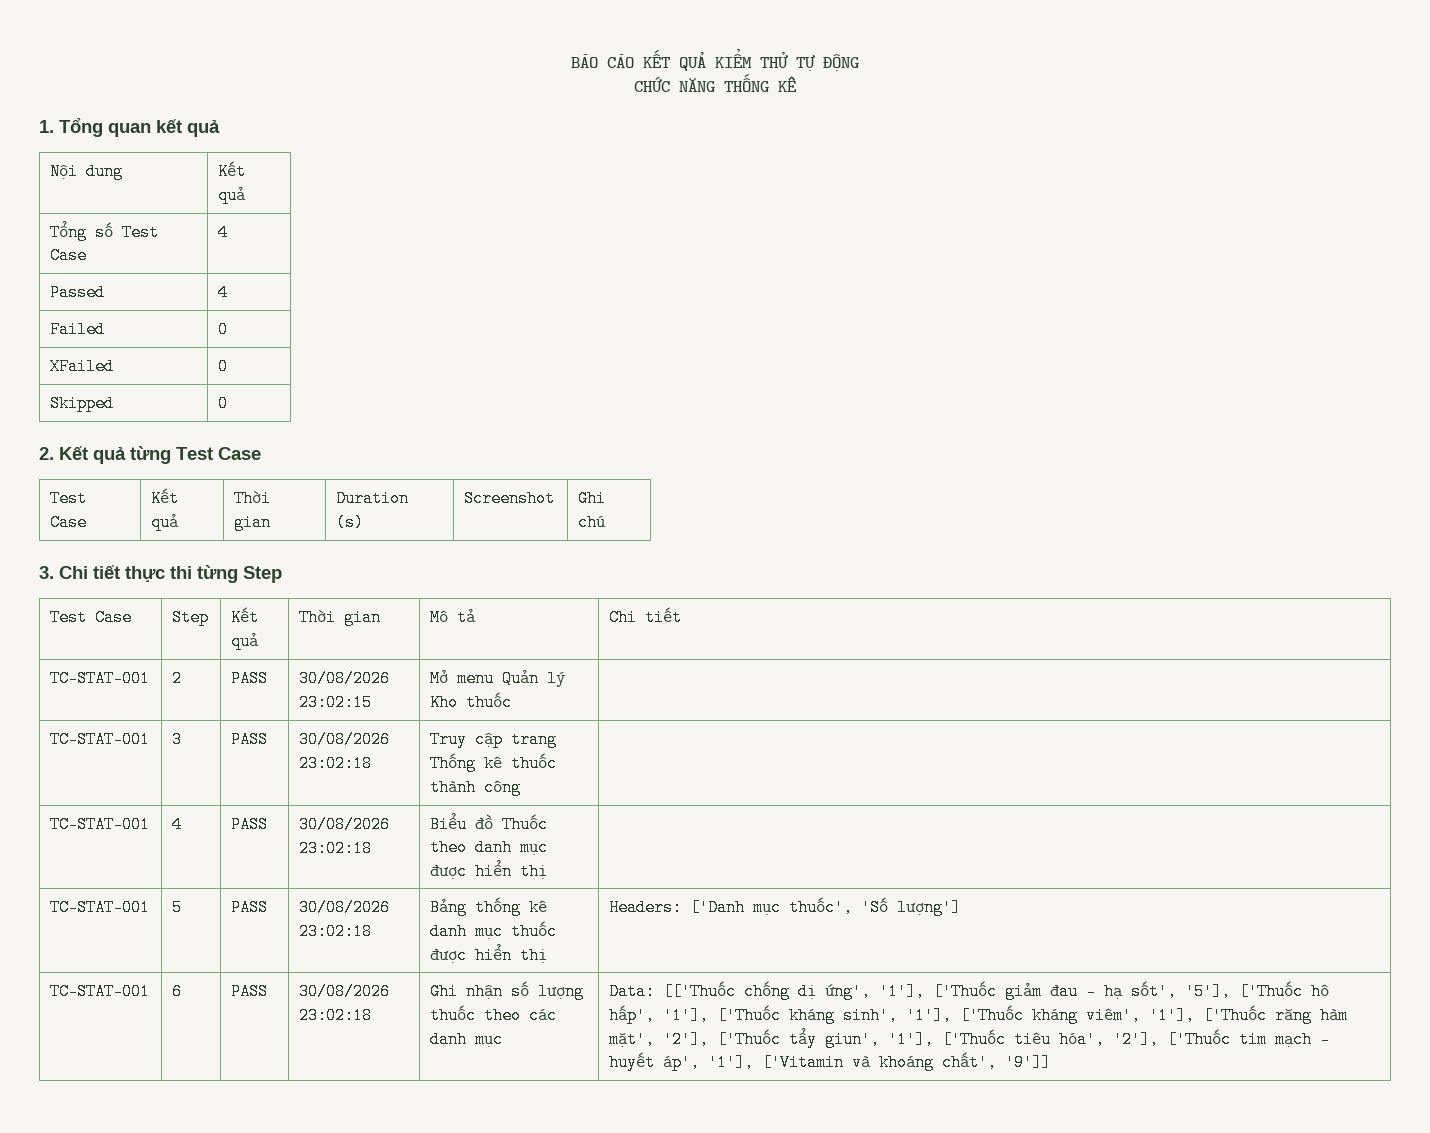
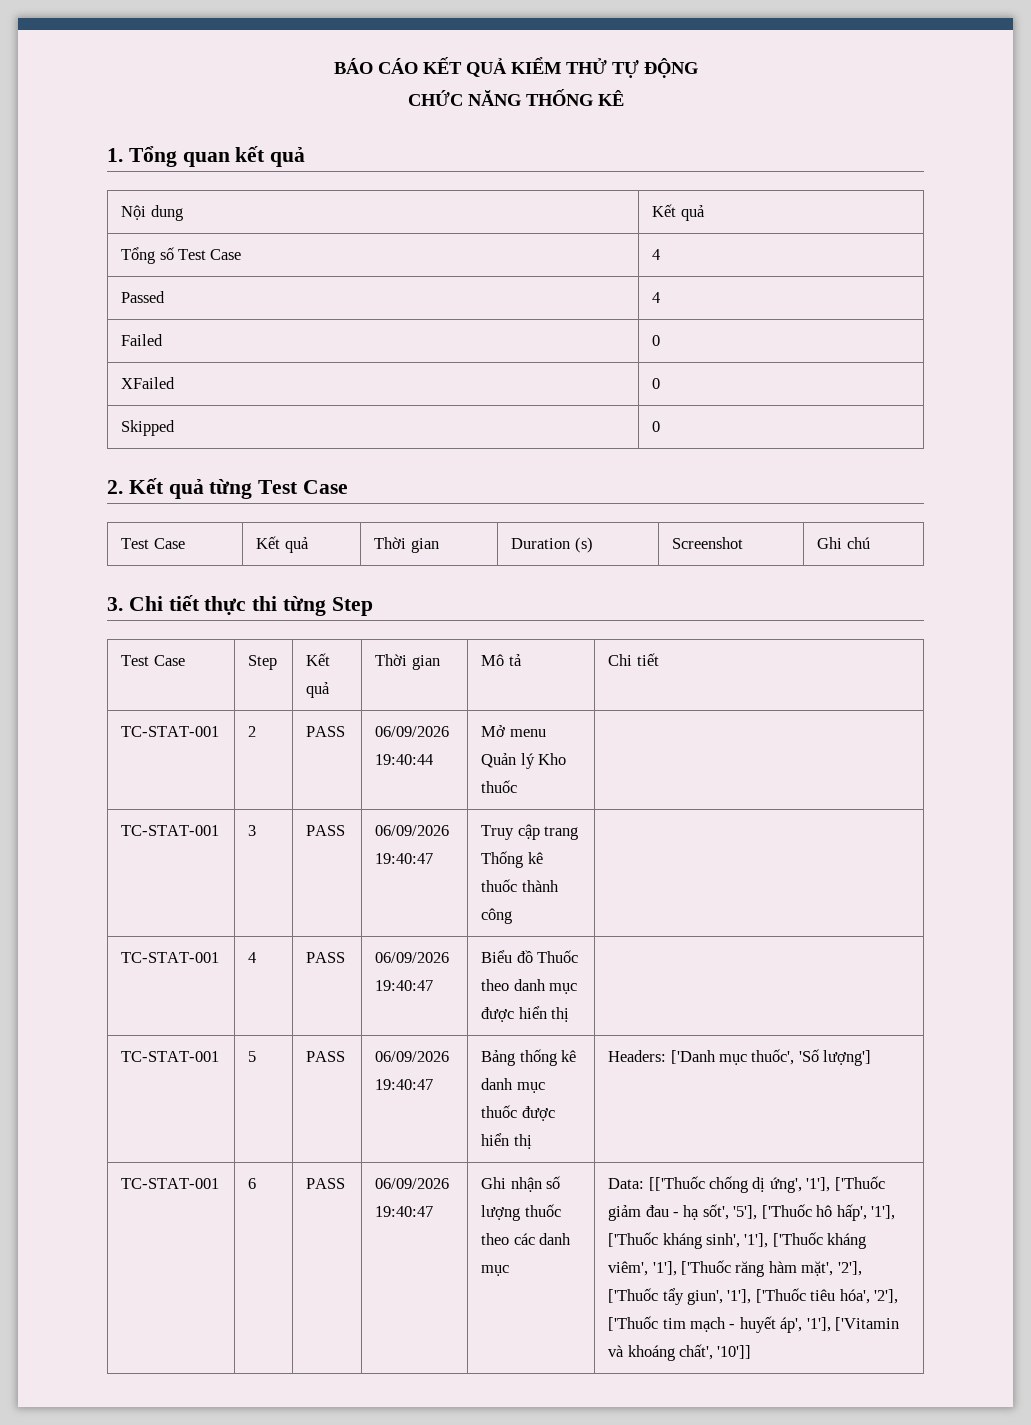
- TC-STAT-001 | 2 | PASS | 30/08/2026 23:02:15 | Mở menu Quản lý Kho thuốc |
+ TC-STAT-001 | 2 | PASS | 06/09/2026 19:40:44 | Mở menu Quản lý Kho thuốc |
- TC-STAT-001 | 3 | PASS | 30/08/2026 23:02:18 | Truy cập trang Thống kê thuốc thành công |
+ TC-STAT-001 | 3 | PASS | 06/09/2026 19:40:47 | Truy cập trang Thống kê thuốc thành công |
- TC-STAT-001 | 4 | PASS | 30/08/2026 23:02:18 | Biểu đồ Thuốc theo danh mục được hiển thị |
+ TC-STAT-001 | 4 | PASS | 06/09/2026 19:40:47 | Biểu đồ Thuốc theo danh mục được hiển thị |
- TC-STAT-001 | 5 | PASS | 30/08/2026 23:02:18 | Bảng thống kê danh mục thuốc được hiển thị | Headers: ['Danh mục thuốc', 'Số lượng']
+ TC-STAT-001 | 5 | PASS | 06/09/2026 19:40:47 | Bảng thống kê danh mục thuốc được hiển thị | Headers: ['Danh mục thuốc', 'Số lượng']
- 6 | PASS | 30/08/2026 23:02:18
+ 6 | PASS | 06/09/2026 19:40:47
- Data: [['Thuốc chống dị ứng', '1'], ['Thuốc giảm đau - hạ sốt', '5'], ['Thuốc hô hấp', '1'], ['Thuốc kháng sinh', '1'], ['Thuốc kháng viêm', '1'], ['Thuốc răng hàm mặt', '2'], ['Thuốc tẩy giun', '1'], ['Thuốc tiêu hóa', '2'], ['Thuốc tim mạch - huyết áp', '1'], ['Vitamin và khoáng chất', '9']]
+ Data: [['Thuốc chống dị ứng', '1'], ['Thuốc giảm đau - hạ sốt', '5'], ['Thuốc hô hấp', '1'], ['Thuốc kháng sinh', '1'], ['Thuốc kháng viêm', '1'], ['Thuốc răng hàm mặt', '2'], ['Thuốc tẩy giun', '1'], ['Thuốc tiêu hóa', '2'], ['Thuốc tim mạch - huyết áp', '1'], ['Vitamin và khoáng chất', '10']]

